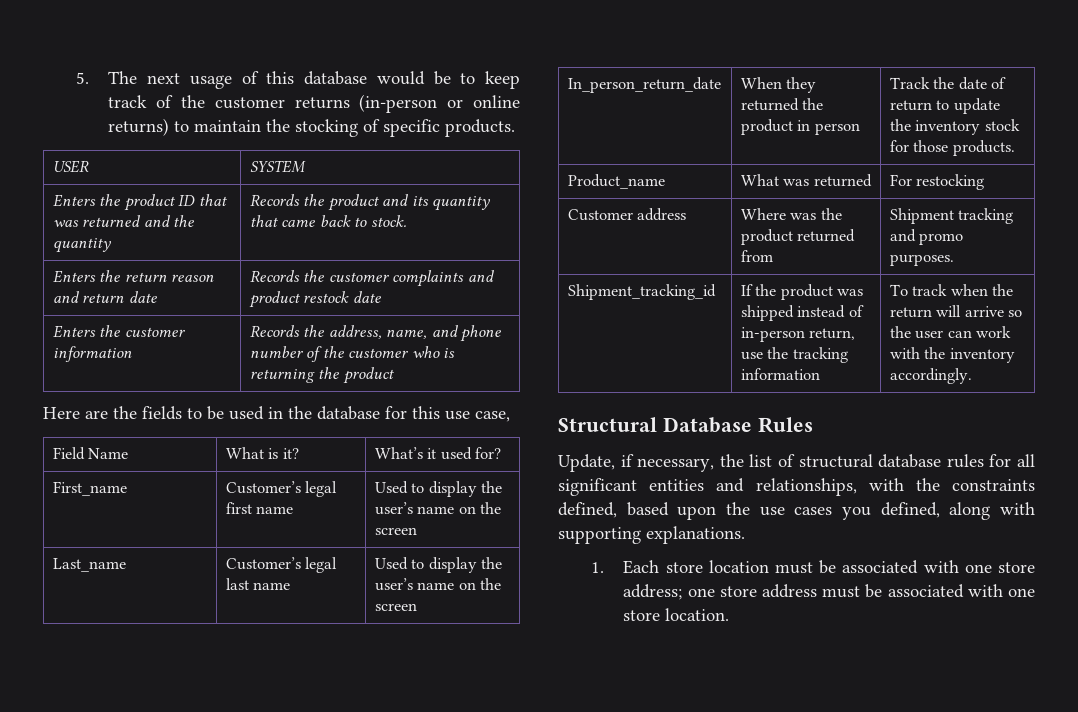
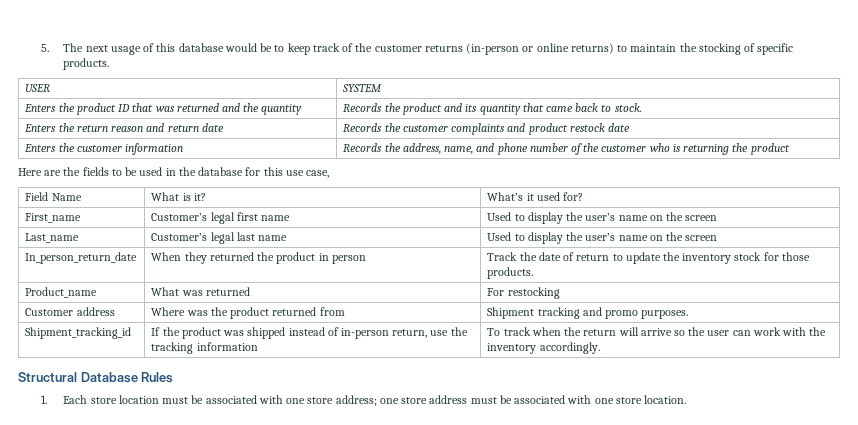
- Update, if necessary, the list of structural database rules for all significant entities and relationships, with the constraints defined, based upon the use cases you defined, along with supporting explanations.

